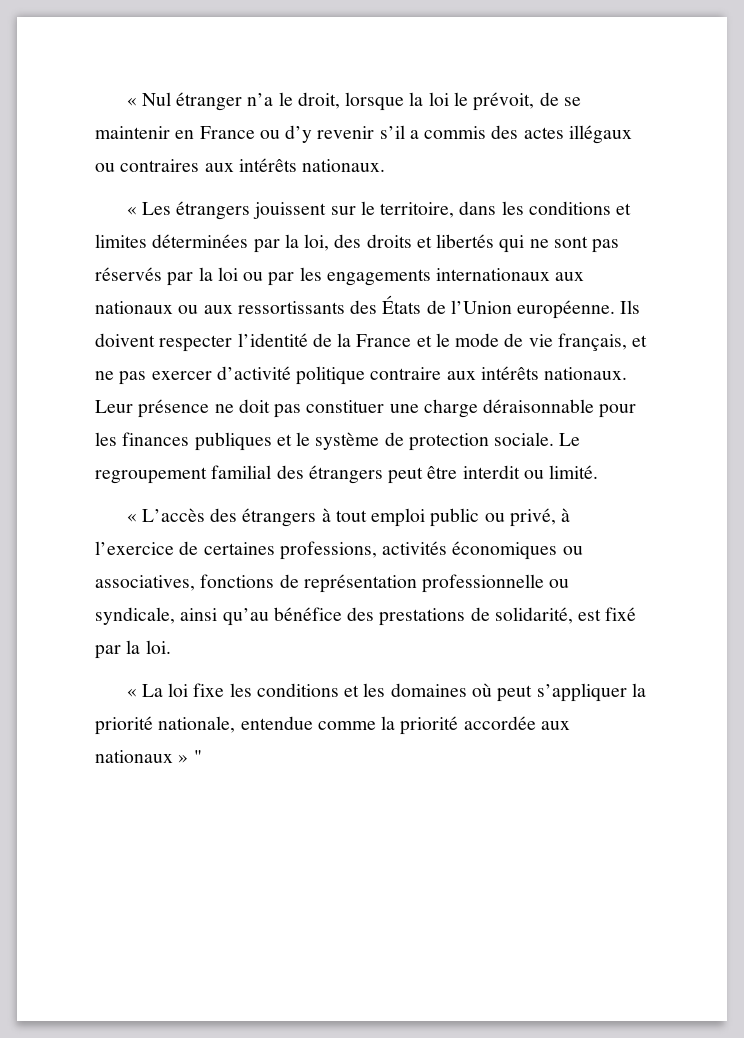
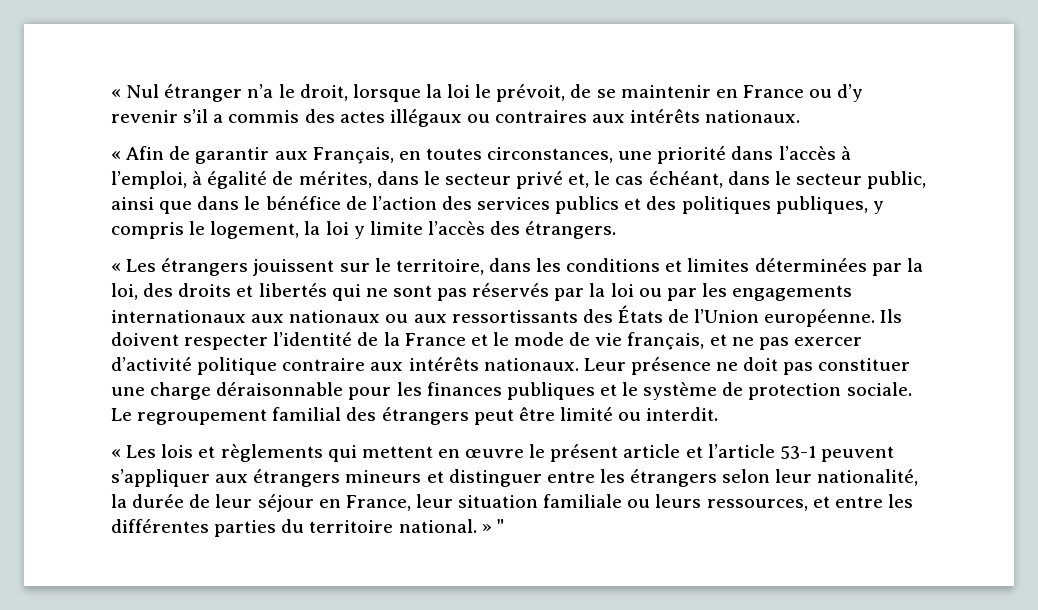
+ « Afin de garantir aux Français, en toutes circonstances, une priorité dans l’accès à l’emploi, à égalité de mérites, dans le secteur privé et, le cas échéant, dans le secteur public, ainsi que dans le bénéfice de l’action des services publics et des politiques publiques, y compris le logement, la loi y limite l’accès des étrangers.
- Le regroupement familial des étrangers peut être interdit ou limité.
- « L’accès des étrangers à tout emploi public ou privé, à l’exercice de certaines professions, activités économiques ou associatives, fonctions de représentation professionnelle ou syndicale, ainsi qu’au bénéfice des prestations de solidarité, est fixé par la loi.
- « La loi fixe les conditions et les domaines où peut s’appliquer la priorité nationale, entendue comme la priorité accordée aux nationaux » "
+ Le regroupement familial des étrangers peut être limité ou interdit.
+ « Les lois et règlements qui mettent en œuvre le présent article et l’article 53-1 peuvent s’appliquer aux étrangers mineurs et distinguer entre les étrangers selon leur nationalité, la durée de leur séjour en France, leur situation familiale ou leurs ressources, et entre les différentes parties du territoire national. » "

